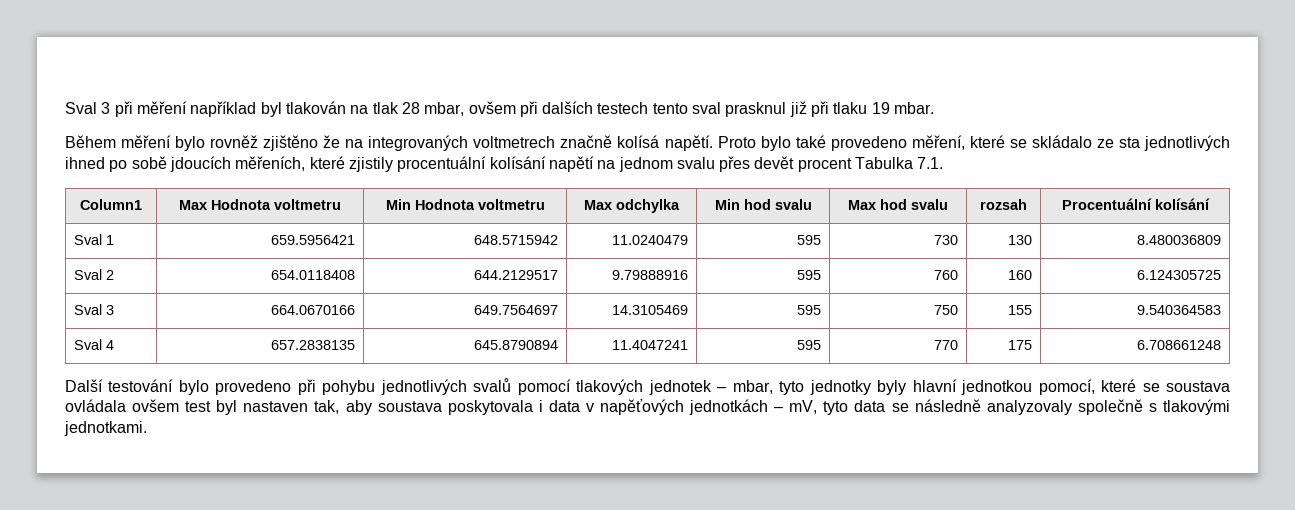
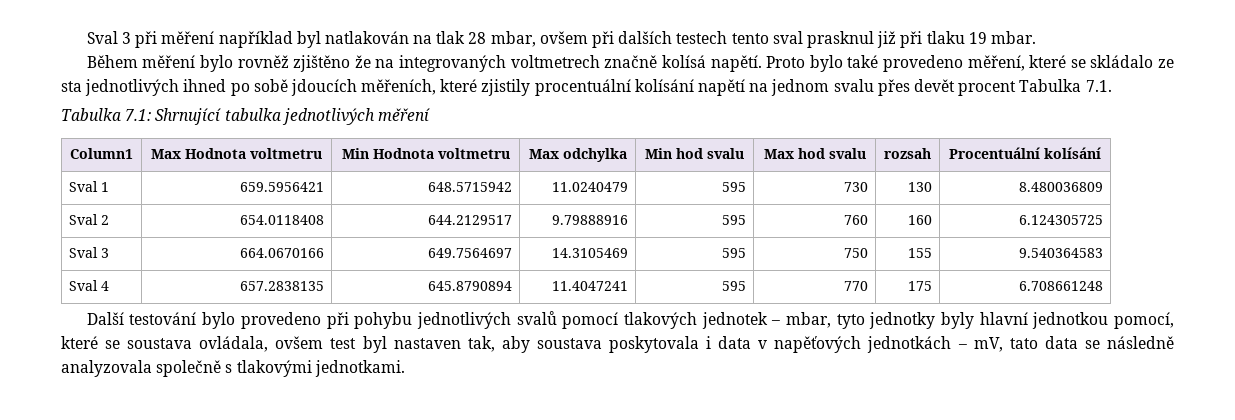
- Sval 3 při měření například byl tlakován na tlak 28 mbar, ovšem při dalších testech tento sval prasknul již při tlaku 19 mbar.
+ Sval 3 při měření například byl natlakován na tlak 28 mbar, ovšem při dalších testech tento sval prasknul již při tlaku 19 mbar.
+ Tabulka 7.1: Shrnující tabulka jednotlivých měření
- Další testování bylo provedeno při pohybu jednotlivých svalů pomocí tlakových jednotek – mbar, tyto jednotky byly hlavní jednotkou pomocí, které se soustava ovládala ovšem test byl nastaven tak, aby soustava poskytovala i data v napěťových jednotkách – mV, tyto data se následně analyzovaly společně s tlakovými jednotkami.
+ Další testování bylo provedeno při pohybu jednotlivých svalů pomocí tlakových jednotek – mbar, tyto jednotky byly hlavní jednotkou pomocí, které se soustava ovládala, ovšem test byl nastaven tak, aby soustava poskytovala i data v napěťových jednotkách – mV, tato data se následně analyzovala společně s tlakovými jednotkami.

